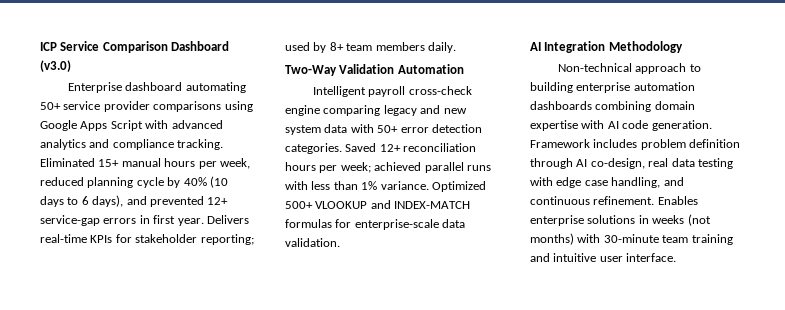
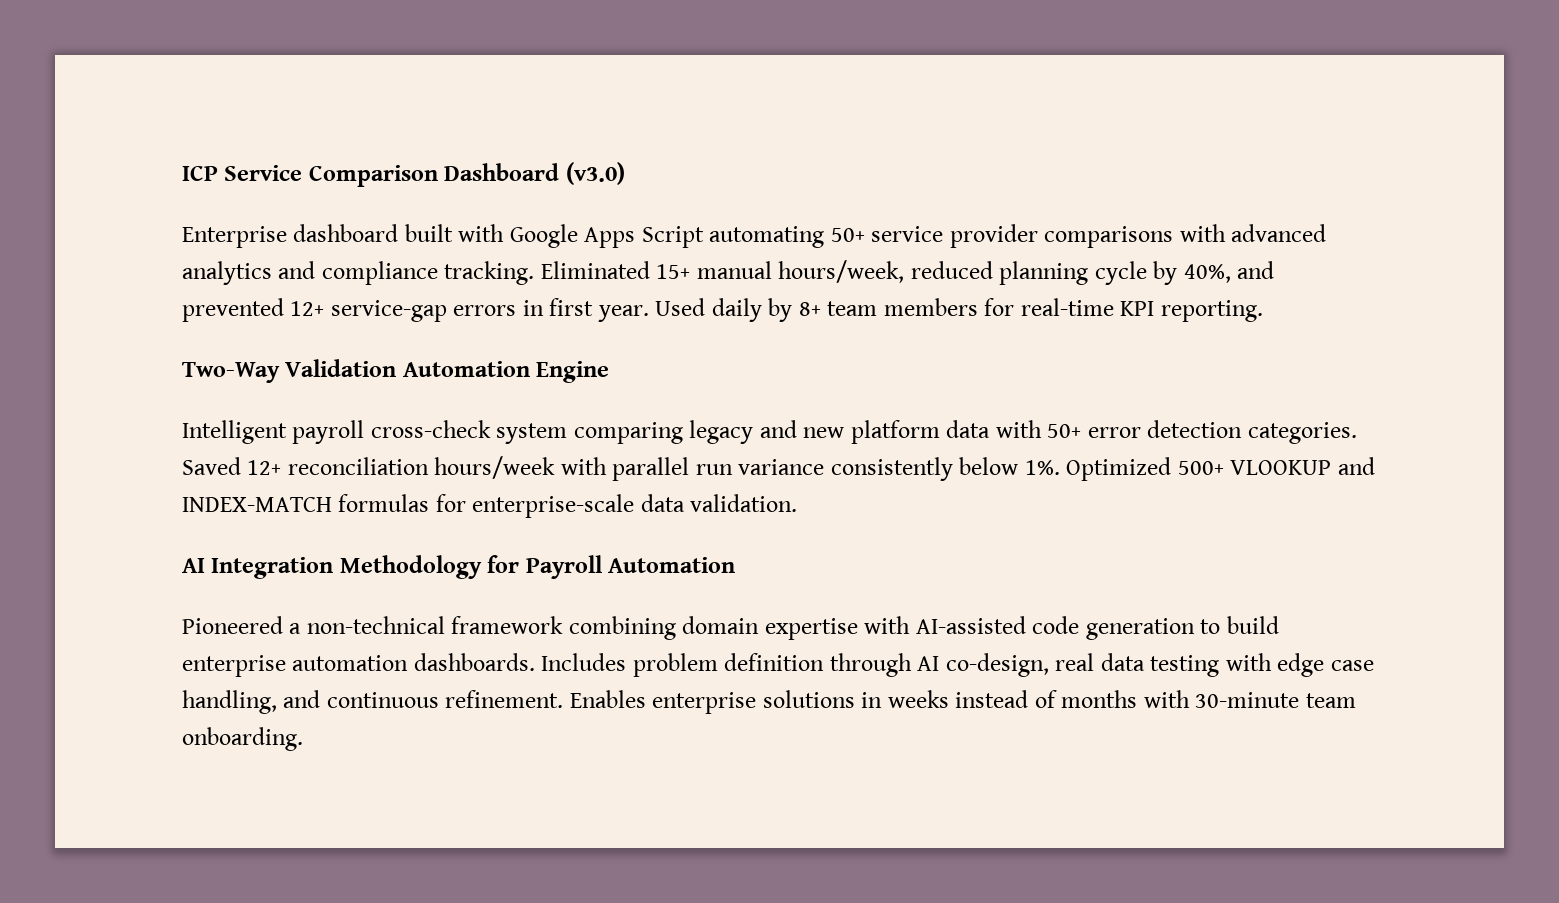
- Enterprise dashboard automating 50+ service provider comparisons using Google Apps Script with advanced analytics and compliance tracking.
+ Enterprise dashboard built with Google Apps Script automating 50+ service provider comparisons with advanced analytics and compliance tracking.
- Eliminated 15+ manual hours per week, reduced planning cycle by 40% (10 days to 6 days), and prevented 12+ service-gap errors in first year.
+ Eliminated 15+ manual hours/week, reduced planning cycle by 40%, and prevented 12+ service-gap errors in first year.
- Delivers real-time KPIs for stakeholder reporting; used by 8+ team members daily.
+ Used daily by 8+ team members for real-time KPI reporting.
- Two-Way Validation Automation
+ Two-Way Validation Automation Engine
- Intelligent payroll cross-check engine comparing legacy and new system data with 50+ error detection categories.
+ Intelligent payroll cross-check system comparing legacy and new platform data with 50+ error detection categories.
- Saved 12+ reconciliation hours per week; achieved parallel runs with less than 1% variance.
+ Saved 12+ reconciliation hours/week with parallel run variance consistently below 1%.
- AI Integration Methodology
- Non-technical approach to building enterprise automation dashboards combining domain expertise with AI code generation. Framework includes problem definition through AI co-design, real data testing with edge case handling, and continuous refinement.
+ AI Integration Methodology for Payroll Automation
+ Pioneered a non-technical framework combining domain expertise with AI-assisted code generation to build enterprise automation dashboards. Includes problem definition through AI co-design, real data testing with edge case handling, and continuous refinement.
- Enables enterprise solutions in weeks (not months) with 30-minute team training and intuitive user interface.
+ Enables enterprise solutions in weeks instead of months with 30-minute team onboarding.

